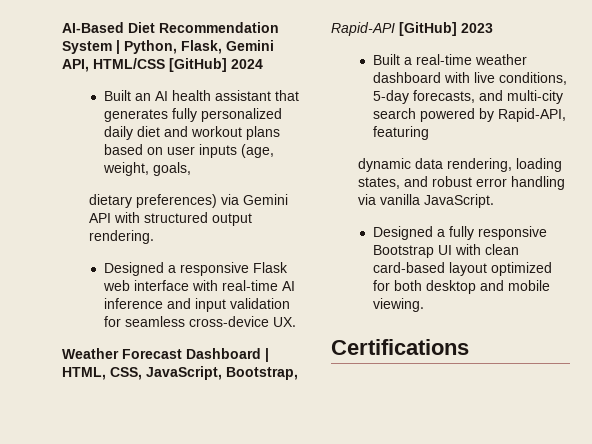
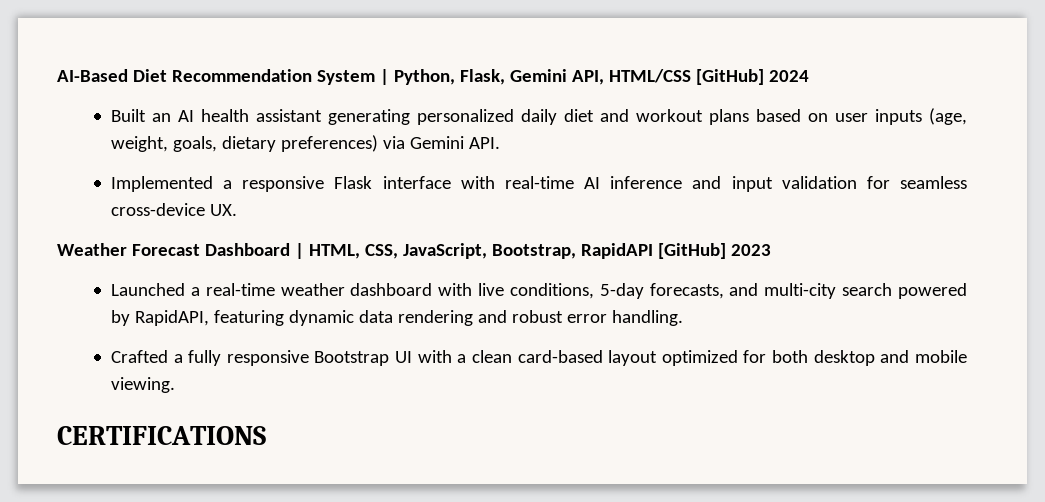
- Built an AI health assistant that generates fully personalized daily diet and workout plans based on user inputs (age, weight, goals,
- dietary preferences) via Gemini API with structured output rendering.
- Designed a responsive Flask web interface with real-time AI inference and input validation for seamless cross-device UX.
+ Built an AI health assistant generating personalized daily diet and workout plans based on user inputs (age, weight, goals, dietary preferences) via Gemini API.
+ Implemented a responsive Flask interface with real-time AI inference and input validation for seamless cross-device UX.
- Weather Forecast Dashboard | HTML, CSS, JavaScript, Bootstrap, Rapid-API [GitHub] 2023
+ Weather Forecast Dashboard | HTML, CSS, JavaScript, Bootstrap, RapidAPI [GitHub] 2023
- Built a real-time weather dashboard with live conditions, 5-day forecasts, and multi-city search powered by Rapid-API, featuring
- dynamic data rendering, loading states, and robust error handling via vanilla JavaScript.
- Designed a fully responsive Bootstrap UI with clean card-based layout optimized for both desktop and mobile viewing.
+ Launched a real-time weather dashboard with live conditions, 5-day forecasts, and multi-city search powered by RapidAPI, featuring dynamic data rendering and robust error handling.
+ Crafted a fully responsive Bootstrap UI with a clean card-based layout optimized for both desktop and mobile viewing.
- Certifications
+ CERTIFICATIONS

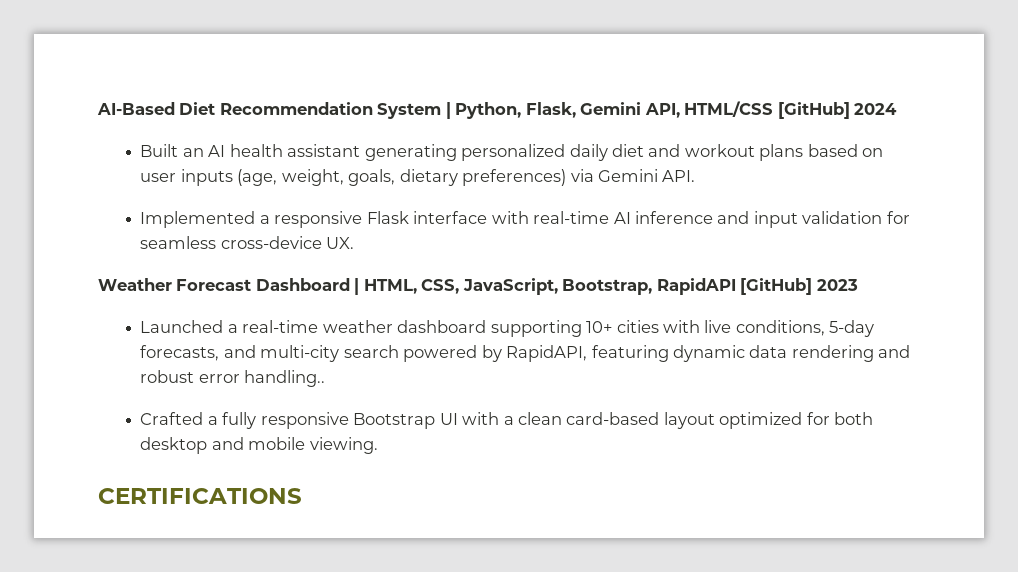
- Launched a real-time weather dashboard with live conditions, 5-day forecasts, and multi-city search powered by RapidAPI, featuring dynamic data rendering and robust error handling.
+ Launched a real-time weather dashboard supporting 10+ cities with live conditions, 5-day forecasts, and multi-city search powered by RapidAPI, featuring dynamic data rendering and robust error handling..

